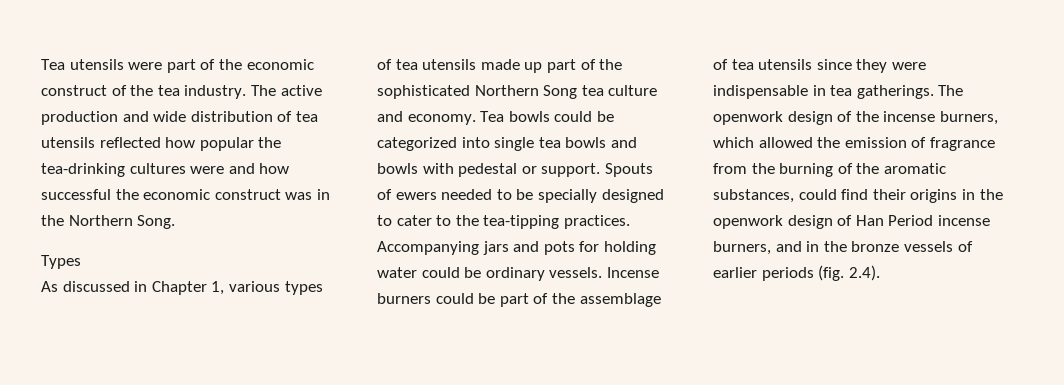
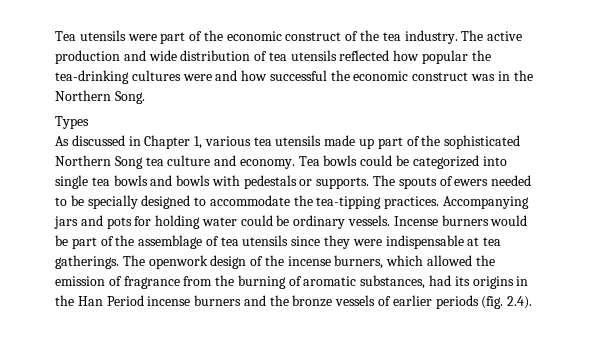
- As discussed in Chapter 1, various types of tea utensils made up part of the sophisticated Northern Song tea culture and economy.
+ As discussed in Chapter 1, various tea utensils made up part of the sophisticated Northern Song tea culture and economy.
- Tea bowls could be categorized into single tea bowls and bowls with pedestal or support. Spouts of ewers needed to be specially designed to cater to the tea-tipping practices.
+ Tea bowls could be categorized into single tea bowls and bowls with pedestals or supports. The spouts of ewers needed to be specially designed to accommodate the tea-tipping practices.
- Incense burners could be part of the assemblage of tea utensils since they were indispensable in tea gatherings.
+ Incense burners would be part of the assemblage of tea utensils since they were indispensable at tea gatherings.
- The openwork design of the incense burners, which allowed the emission of fragrance from the burning of the aromatic substances, could find their origins in the openwork design of Han Period incense burners, and in the bronze vessels of earlier periods (fig. 2.4).
+ The openwork design of the incense burners, which allowed the emission of fragrance from the burning of aromatic substances, had its origins in the Han Period incense burners and the bronze vessels of earlier periods (fig. 2.4).

